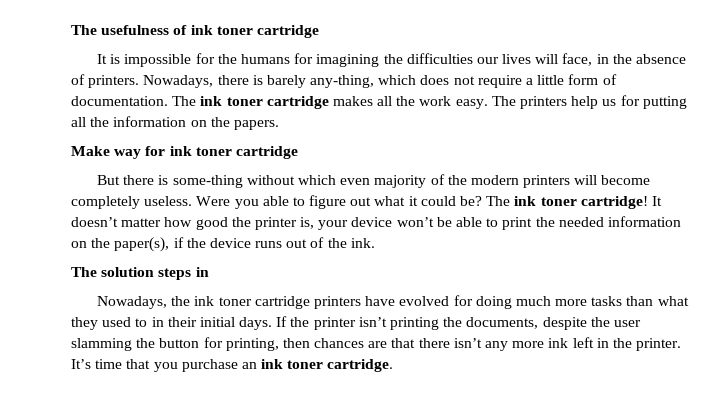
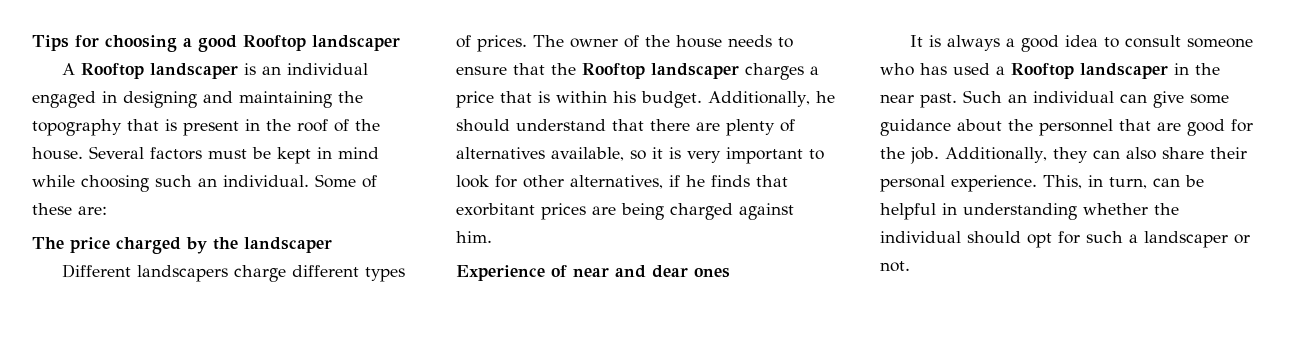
- The usefulness of ink toner cartridge
- It is impossible for the humans for imagining the difficulties our lives will face, in the absence of printers. Nowadays, there is barely any-thing, which does not require a little form of documentation. The ink toner cartridge makes all the work easy. The printers help us for putting all the information on the papers.
- Make way for ink toner cartridge
- But there is some-thing without which even majority of the modern printers will become completely useless. Were you able to figure out what it could be? The ink toner cartridge! It doesn’t matter how good the printer is, your device won’t be able to print the needed information on the paper(s), if the device runs out of the ink.
- The solution steps in
- Nowadays, the ink toner cartridge printers have evolved for doing much more tasks than what they used to in their initial days. If the printer isn’t printing the documents, despite the user slamming the button for printing, then chances are that there isn’t any more ink left in the printer. It’s time that you purchase an ink toner cartridge.
+ Tips for choosing a good Rooftop landscaper
+ A Rooftop landscaper is an individual engaged in designing and maintaining the topography that is present in the roof of the house. Several factors must be kept in mind while choosing such an individual. Some of these are:
+ The price charged by the landscaper
+ Different landscapers charge different types of prices. The owner of the house needs to ensure that the Rooftop landscaper charges a price that is within his budget. Additionally, he should understand that there are plenty of alternatives available, so it is very important to look for other alternatives, if he finds that exorbitant prices are being charged against him.
+ Experience of near and dear ones
+ It is always a good idea to consult someone who has used a Rooftop landscaper in the near past. Such an individual can give some guidance about the personnel that are good for the job. Additionally, they can also share their personal experience. This, in turn, can be helpful in understanding whether the individual should opt for such a landscaper or not.

